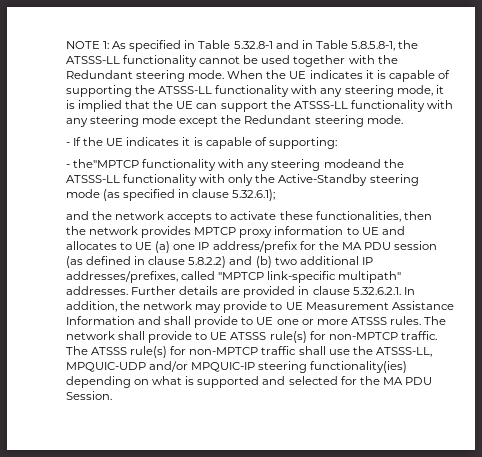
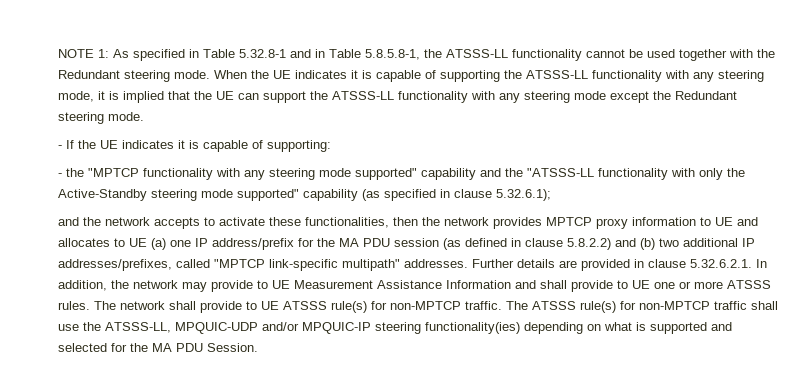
- - the"MPTCP functionality with any steering modeand the ATSSS-LL functionality with only the Active-Standby steering mode (as specified in clause 5.32.6.1);
+ - the "MPTCP functionality with any steering mode supported" capability and the "ATSSS-LL functionality with only the Active-Standby steering mode supported" capability (as specified in clause 5.32.6.1);

